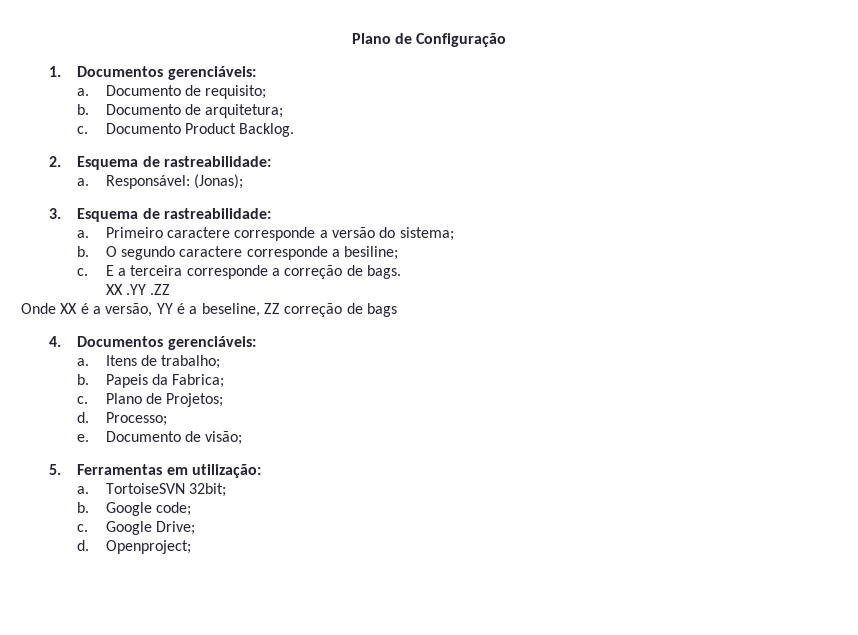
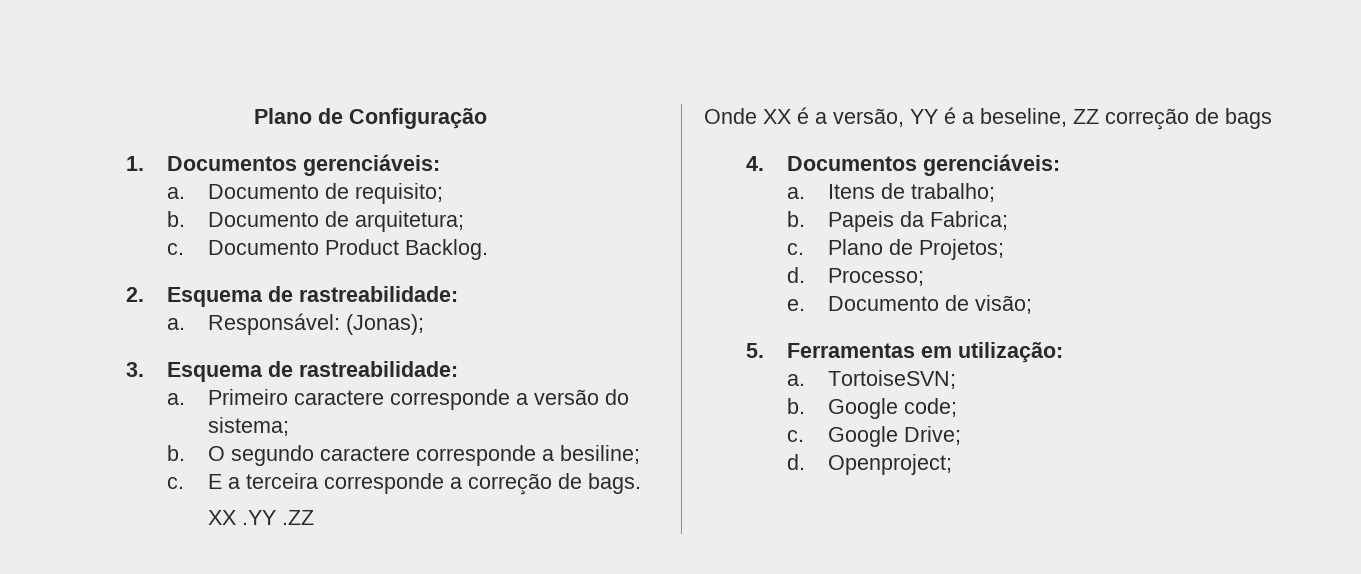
- TortoiseSVN 32bit;
+ TortoiseSVN;

